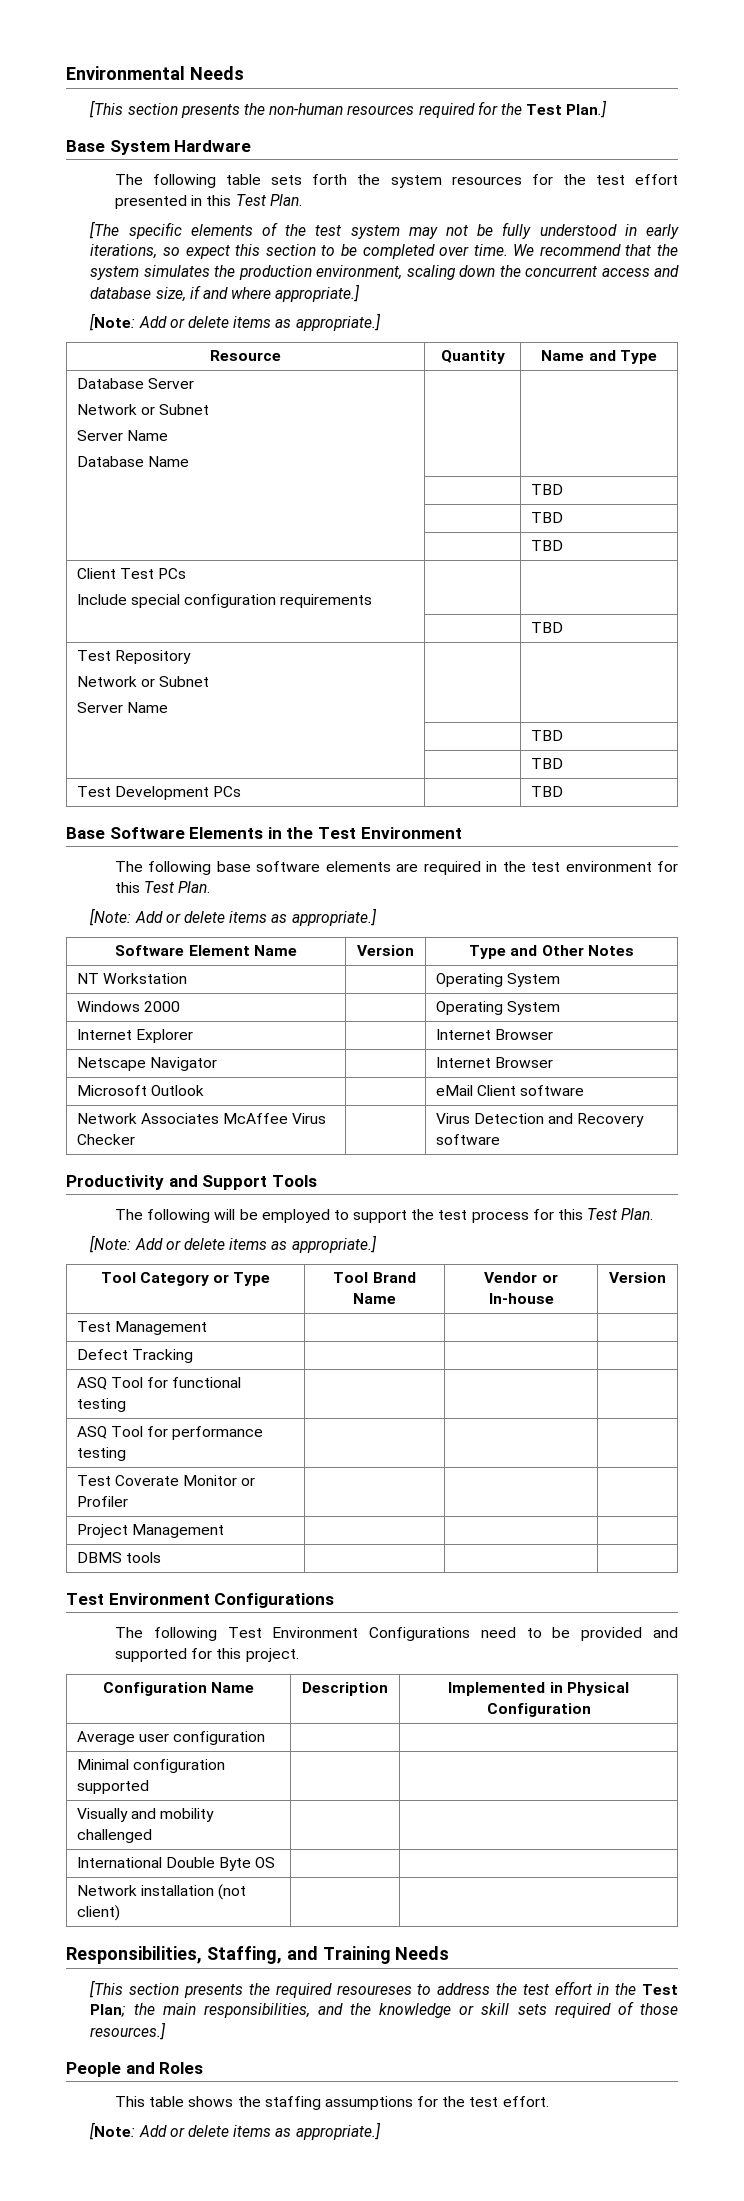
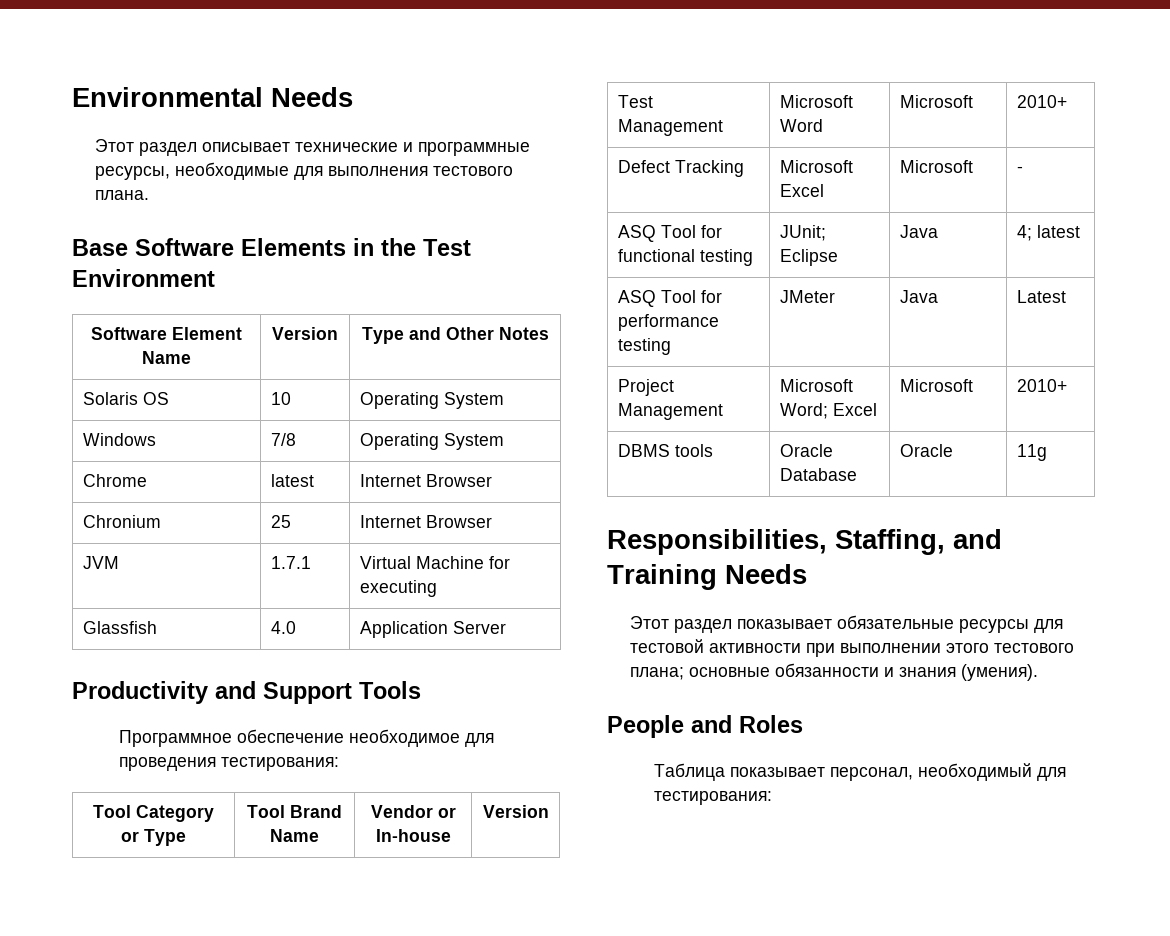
- [This section presents the non-human resources required for the Test Plan.]
- Base System Hardware
- The following table sets forth the system resources for the test effort presented in this Test Plan.
- [The specific elements of the test system may not be fully understood in early iterations, so expect this section to be completed over time. We recommend that the system simulates the production environment, scaling down the concurrent access and database size, if and where appropriate.]
- [Note: Add or delete items as appropriate.]
- Resource | Quantity | Name and Type
- Database Server
- Network or Subnet
- Server Name
- Database Name | |
- | | TBD
- | | TBD
- | | TBD
- Client Test PCs
- Include special configuration requirements | |
- | | TBD
- Test Repository
- Network or Subnet
- Server Name | |
- | | TBD
- | | TBD
- Test Development PCs | | TBD
+ Этот раздел описывает технические и программные ресурсы, необходимые для выполнения тестового плана.
- The following base software elements are required in the test environment for this Test Plan.
- [Note: Add or delete items as appropriate.]
- NT Workstation | | Operating System
+ Solaris OS | 10 | Operating System
- Windows 2000 | | Operating System
- Internet Explorer | | Internet Browser
- Netscape Navigator | | Internet Browser
- Microsoft Outlook | | eMail Client software
- Network Associates McAffee Virus Checker | | Virus Detection and Recovery software
+ Windows | 7/8 | Operating System
+ Chrome | latest | Internet Browser
+ Chronium | 25 | Internet Browser
+ JVM | 1.7.1 | Virtual Machine for executing
+ Glassfish | 4.0 | Application Server
  Productivity and Support Tools
- The following will be employed to support the test process for this Test Plan.
- [Note: Add or delete items as appropriate.]
+ Программное обеспечение необходимое для проведения тестирования:
- Test Management | | |
- Defect Tracking | | |
+ Test Management | Microsoft Word | Microsoft | 2010+
+ Defect Tracking | Microsoft Excel | Microsoft | -
- ASQ Tool for functional testing | | |
+ ASQ Tool for functional testing | JUnit; Eclipse | Java | 4; latest
- ASQ Tool for performance testing | | |
- Test Coverate Monitor or Profiler | | |
- Project Management | | |
- DBMS tools | | |
- Test Environment Configurations
- The following Test Environment Configurations need to be provided and supported for this project.
- Configuration Name | Description | Implemented in Physical Configuration
- Average user configuration | |
- Minimal configuration supported | |
- Visually and mobility challenged | |
- International Double Byte OS | |
- Network installation (not client) | |
+ ASQ Tool for performance testing | JMeter | Java | Latest
+ Project Management | Microsoft Word; Excel | Microsoft | 2010+
+ DBMS tools | Oracle Database | Oracle | 11g
- [This section presents the required resoureses to address the test effort in the Test Plan; the main responsibilities, and the knowledge or skill sets required of those resources.]
+ Этот раздел показывает обязательные ресурсы для тестовой активности при выполнении этого тестового плана; основные обязанности и знания (умения).
  People and Roles
- This table shows the staffing assumptions for the test effort.
- [Note: Add or delete items as appropriate.]
+ Таблица показывает персонал, необходимый для тестирования:

